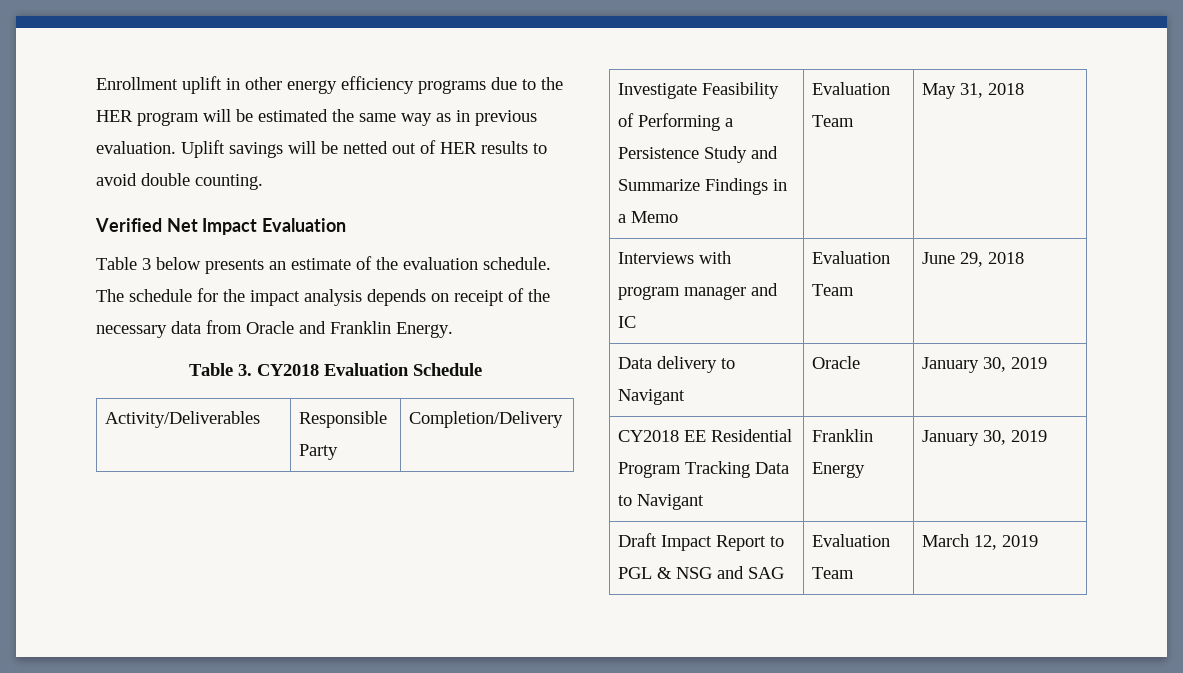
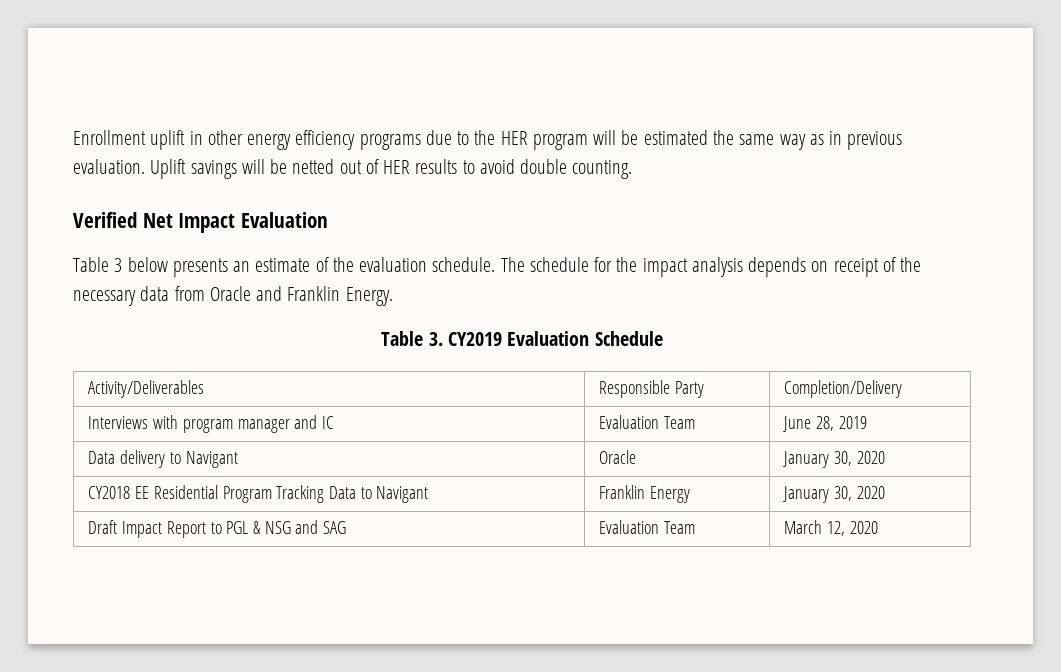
- Table 3. CY2018 Evaluation Schedule
+ Table 3. CY2019 Evaluation Schedule
- Investigate Feasibility of Performing a Persistence Study and Summarize Findings in a Memo | Evaluation Team | May 31, 2018
- Interviews with program manager and IC | Evaluation Team | June 29, 2018
+ Interviews with program manager and IC | Evaluation Team | June 28, 2019
- Data delivery to Navigant | Oracle | January 30, 2019
+ Data delivery to Navigant | Oracle | January 30, 2020
- CY2018 EE Residential Program Tracking Data to Navigant | Franklin Energy | January 30, 2019
+ CY2018 EE Residential Program Tracking Data to Navigant | Franklin Energy | January 30, 2020
- Draft Impact Report to PGL & NSG and SAG | Evaluation Team | March 12, 2019
+ Draft Impact Report to PGL & NSG and SAG | Evaluation Team | March 12, 2020

